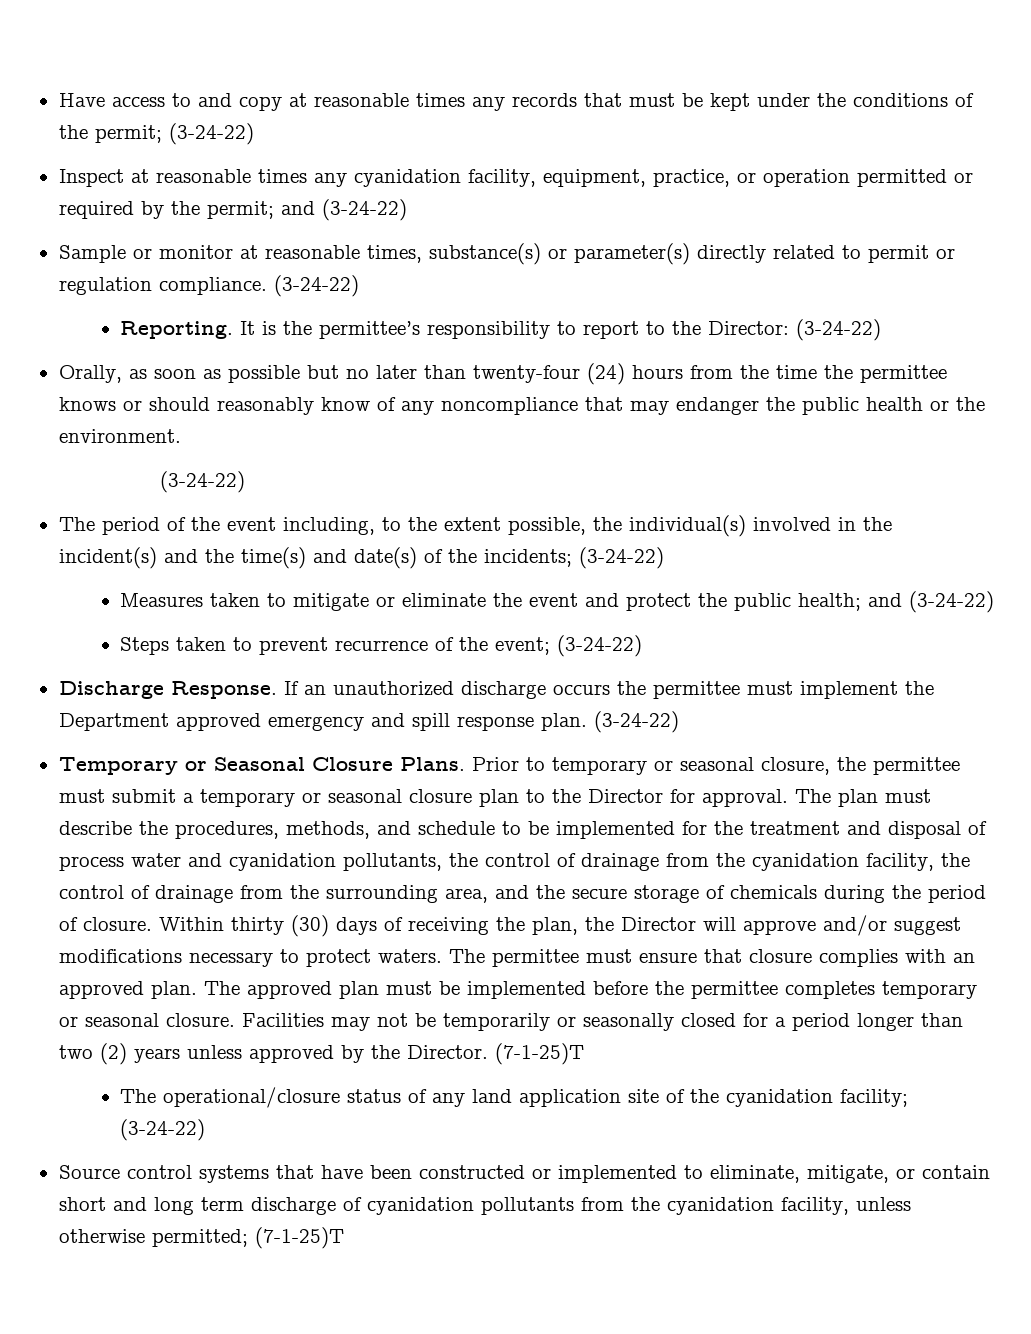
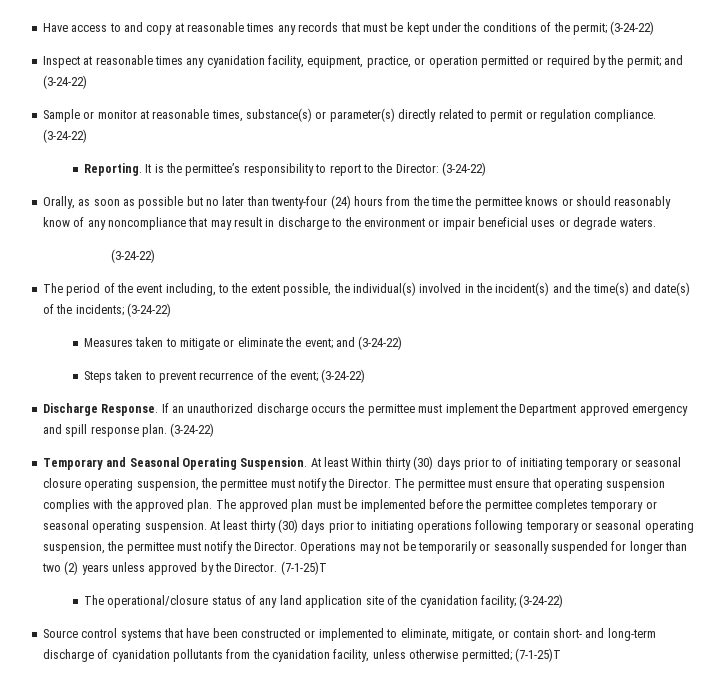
- Orally, as soon as possible but no later than twenty-four (24) hours from the time the permittee knows or should reasonably know of any noncompliance that may endanger the public health or the environment.
+ Orally, as soon as possible but no later than twenty-four (24) hours from the time the permittee knows or should reasonably know of any noncompliance that may result in discharge to the environment or impair beneficial uses or degrade waters.
- Measures taken to mitigate or eliminate the event and protect the public health; and (3-24-22)
+ Measures taken to mitigate or eliminate the event; and (3-24-22)
- Temporary or Seasonal Closure Plans. Prior to temporary or seasonal closure, the permittee must submit a temporary or seasonal closure plan to the Director for approval. The plan must describe the procedures, methods, and schedule to be implemented for the treatment and disposal of process water and cyanidation pollutants, the control of drainage from the cyanidation facility, the control of drainage from the surrounding area, and the secure storage of chemicals during the period of closure. Within thirty (30) days of receiving the plan, the Director will approve and/or suggest modifications necessary to protect waters.
+ Temporary and Seasonal Operating Suspension. At least Within thirty (30) days prior to of initiating temporary or seasonal closure operating suspension, the permittee must notify the Director.
- The permittee must ensure that closure complies with an approved plan.
+ The permittee must ensure that operating suspension complies with the approved plan.
- The approved plan must be implemented before the permittee completes temporary or seasonal closure. Facilities may not be temporarily or seasonally closed for a period longer than two (2) years unless approved by the Director.
+ The approved plan must be implemented before the permittee completes temporary or seasonal operating suspension. At least thirty (30) days prior to initiating operations following temporary or seasonal operating suspension, the permittee must notify the Director. Operations may not be temporarily or seasonally suspended for longer than two (2) years unless approved by the Director.
- Source control systems that have been constructed or implemented to eliminate, mitigate, or contain short and long term discharge of cyanidation pollutants from the cyanidation facility, unless otherwise permitted; (7-1-25)T
+ Source control systems that have been constructed or implemented to eliminate, mitigate, or contain short- and long-term discharge of cyanidation pollutants from the cyanidation facility, unless otherwise permitted; (7-1-25)T

